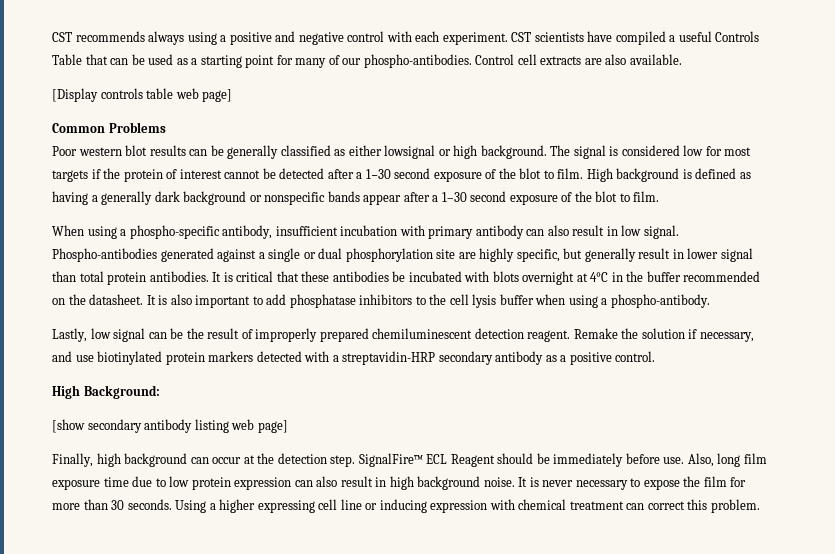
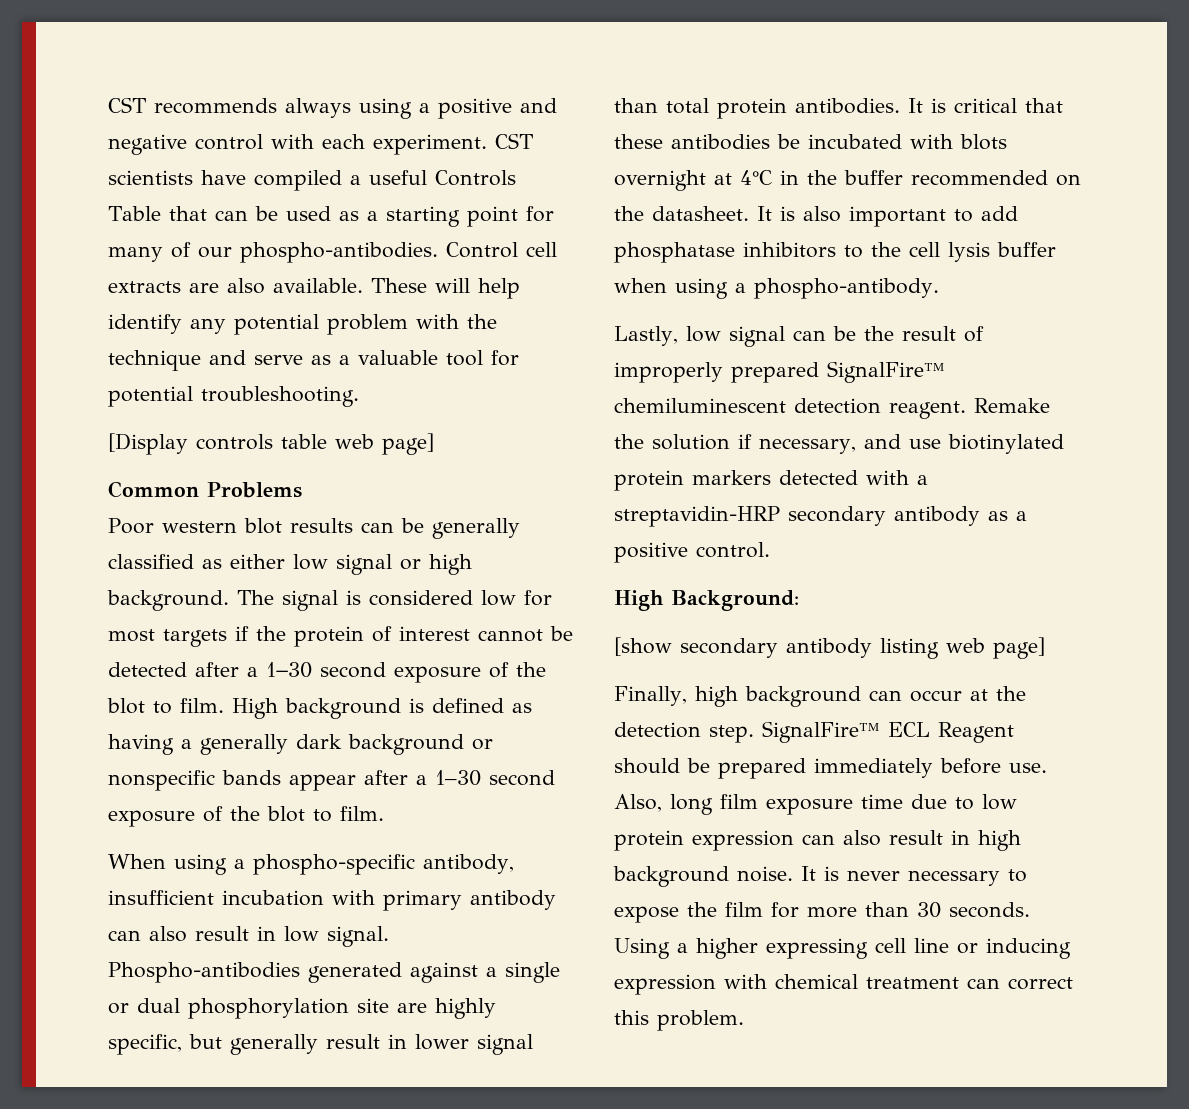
+ These will help identify any potential problem with the technique and serve as a valuable tool for potential troubleshooting.
- Poor western blot results can be generally classified as either lowsignal or high background.
+ Poor western blot results can be generally classified as either low signal or high background.
- Lastly, low signal can be the result of improperly prepared chemiluminescent detection reagent.
+ Lastly, low signal can be the result of improperly prepared SignalFire™ chemiluminescent detection reagent.
- SignalFire™ ECL Reagent should be immediately before use.
+ SignalFire™ ECL Reagent should be prepared immediately before use.

